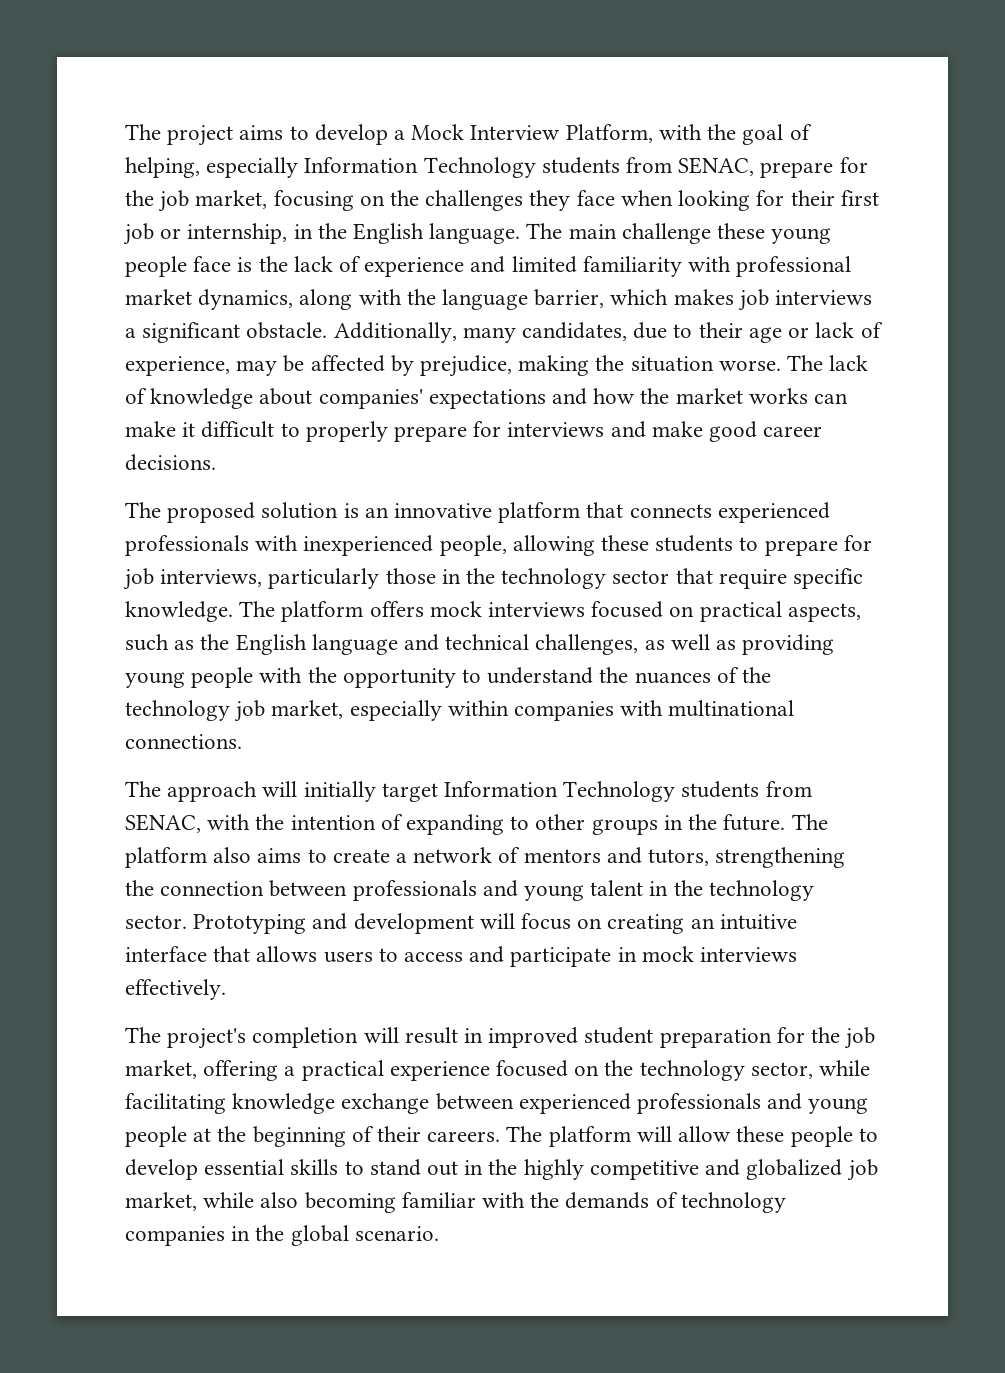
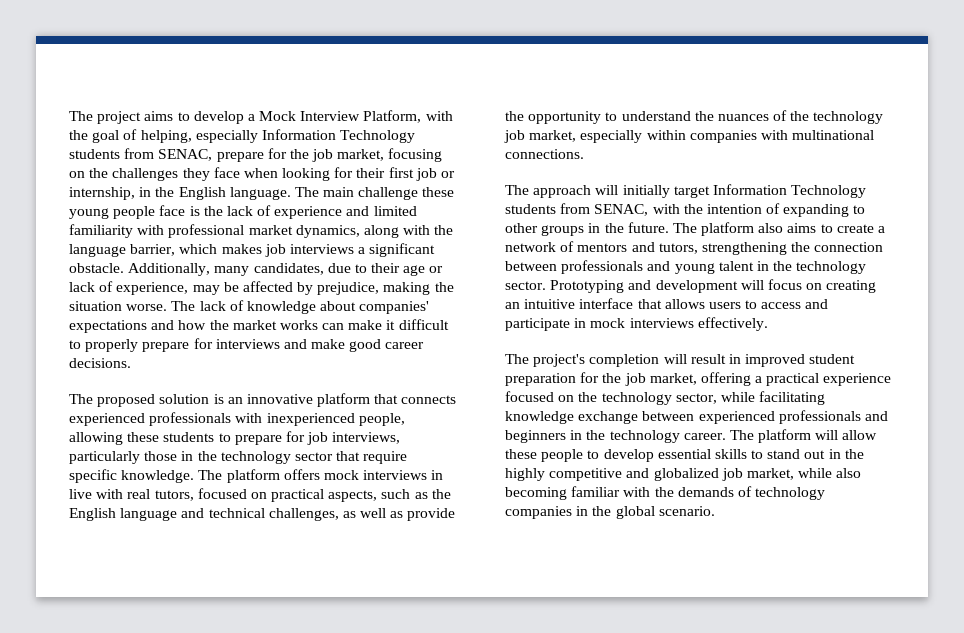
- The platform offers mock interviews focused on practical aspects, such as the English language and technical challenges, as well as providing young people with the opportunity to understand the nuances of the technology job market, especially within companies with multinational connections.
+ The platform offers mock interviews in live with real tutors, focused on practical aspects, such as the English language and technical challenges, as well as provide the opportunity to understand the nuances of the technology job market, especially within companies with multinational connections.
- The project's completion will result in improved student preparation for the job market, offering a practical experience focused on the technology sector, while facilitating knowledge exchange between experienced professionals and young people at the beginning of their careers.
+ The project's completion will result in improved student preparation for the job market, offering a practical experience focused on the technology sector, while facilitating knowledge exchange between experienced professionals and beginners in the technology career.

